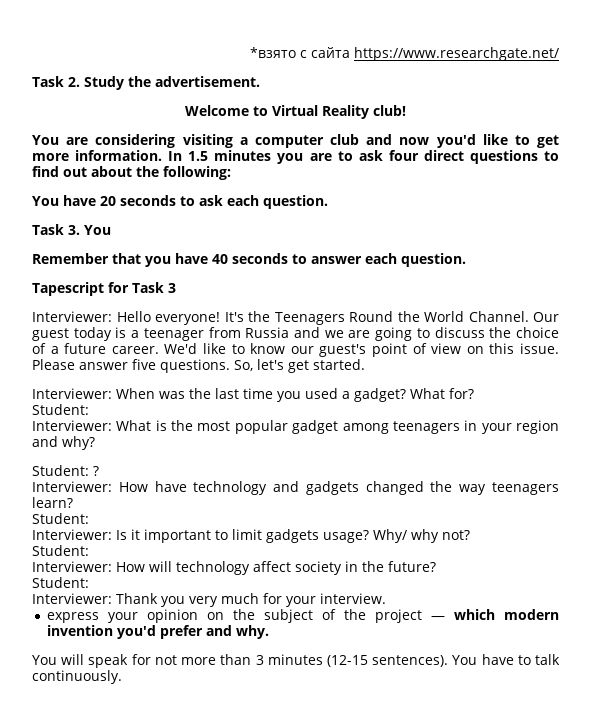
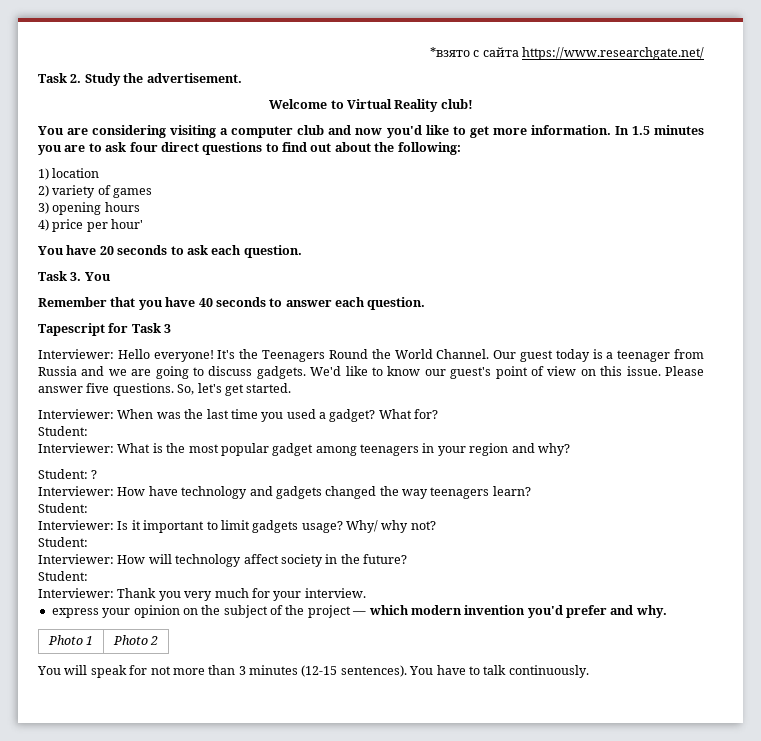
+ 1) location
+ 2) variety of games
+ 3) opening hours
+ 4) price per hour'
- Our guest today is a teenager from Russia and we are going to discuss the choice of a future career.
+ Our guest today is a teenager from Russia and we are going to discuss gadgets.
+ Photo 1 | Photo 2

